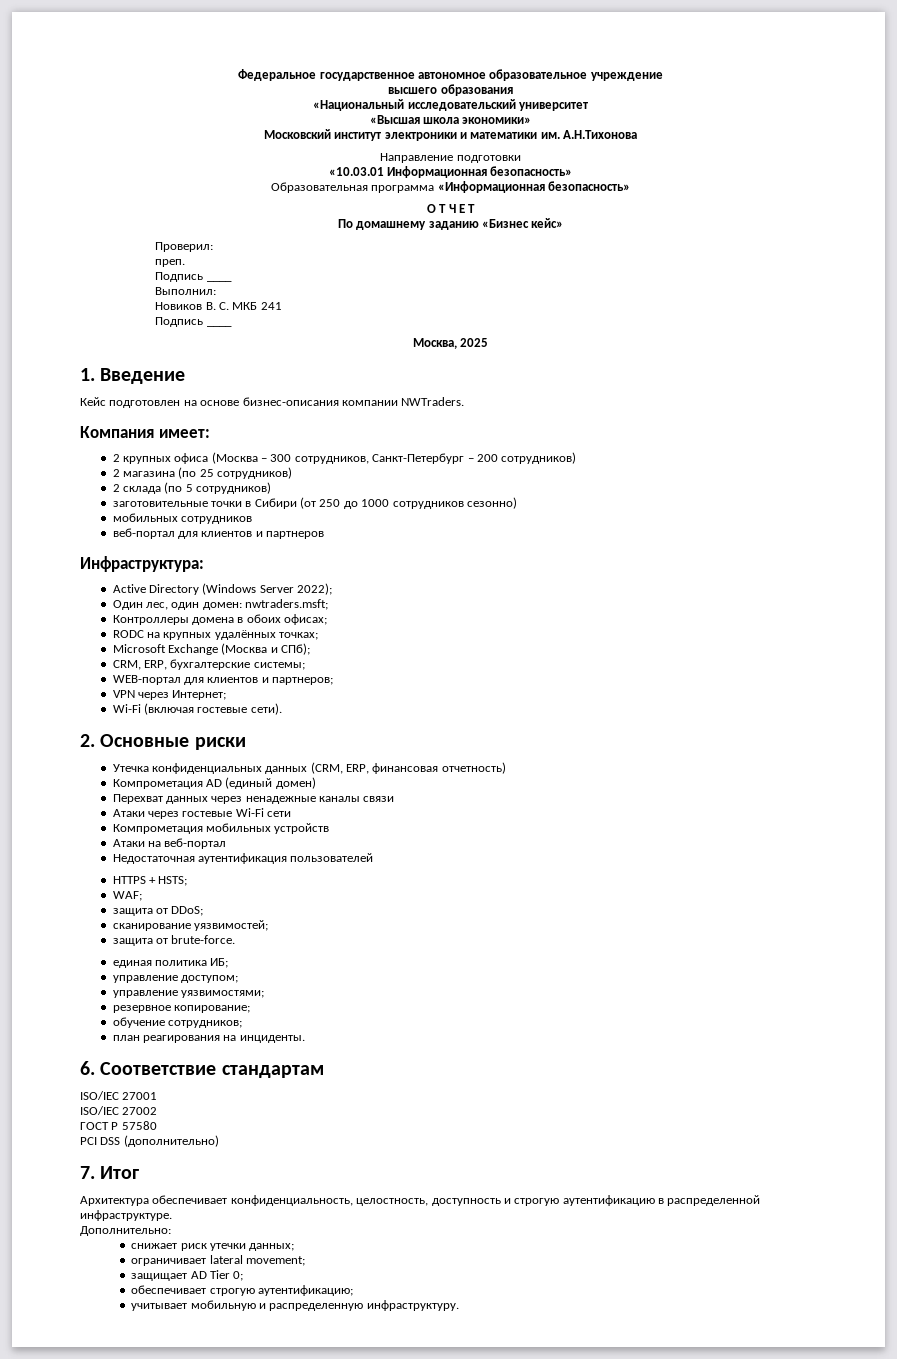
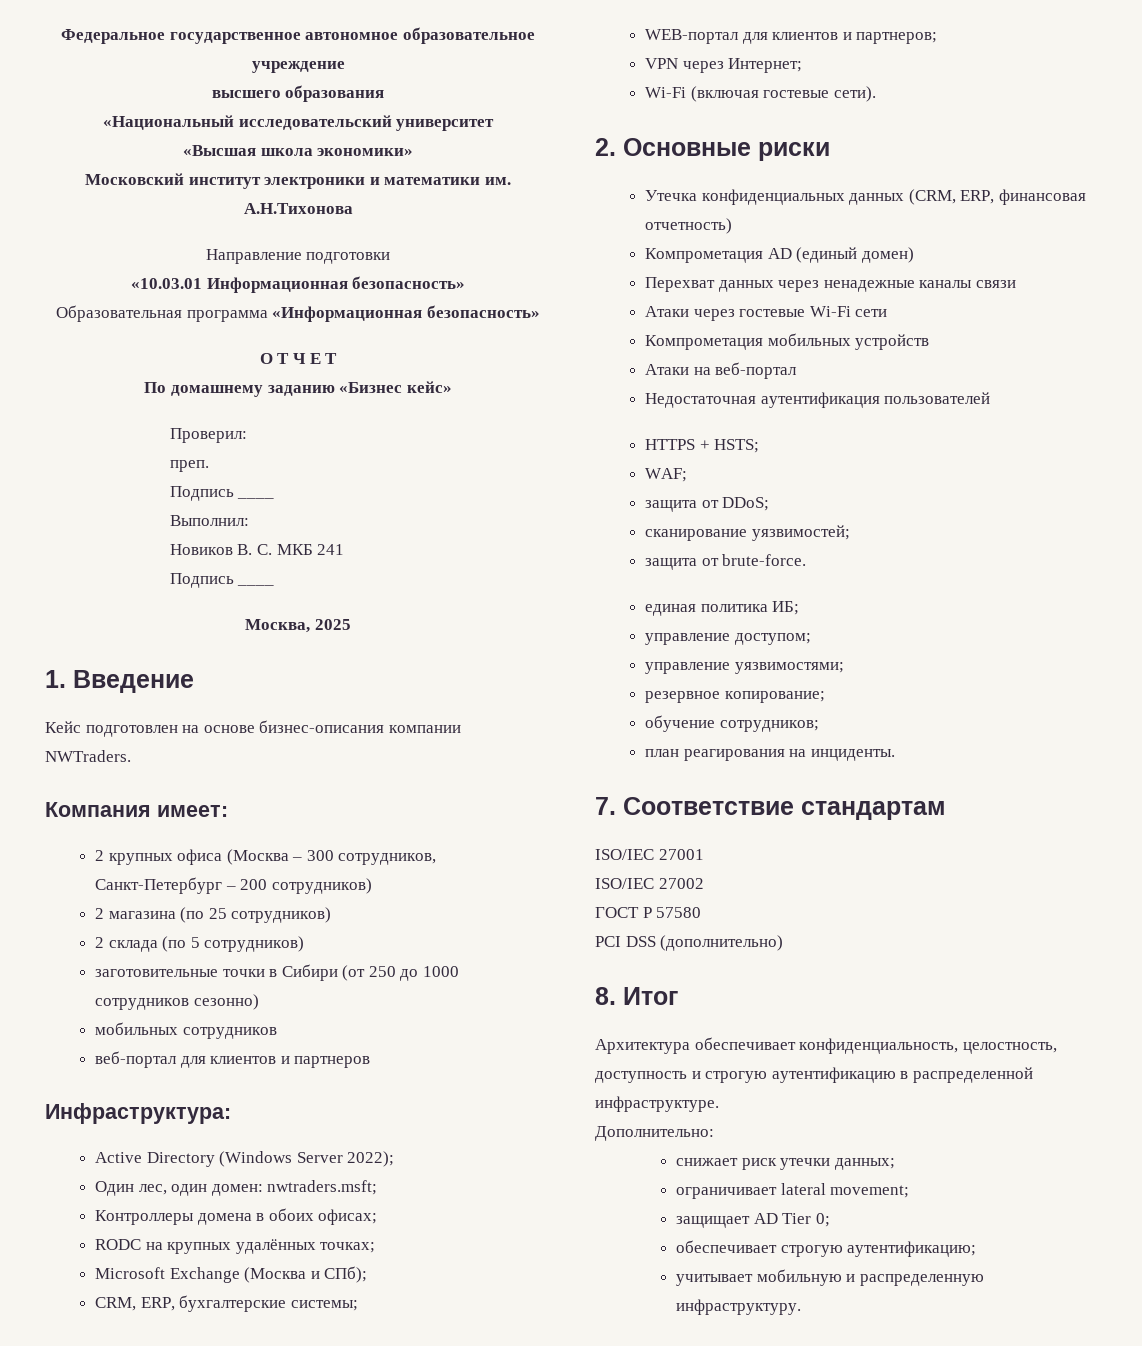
- 6. Соответствие стандартам
+ 7. Соответствие стандартам
- 7. Итог
+ 8. Итог

